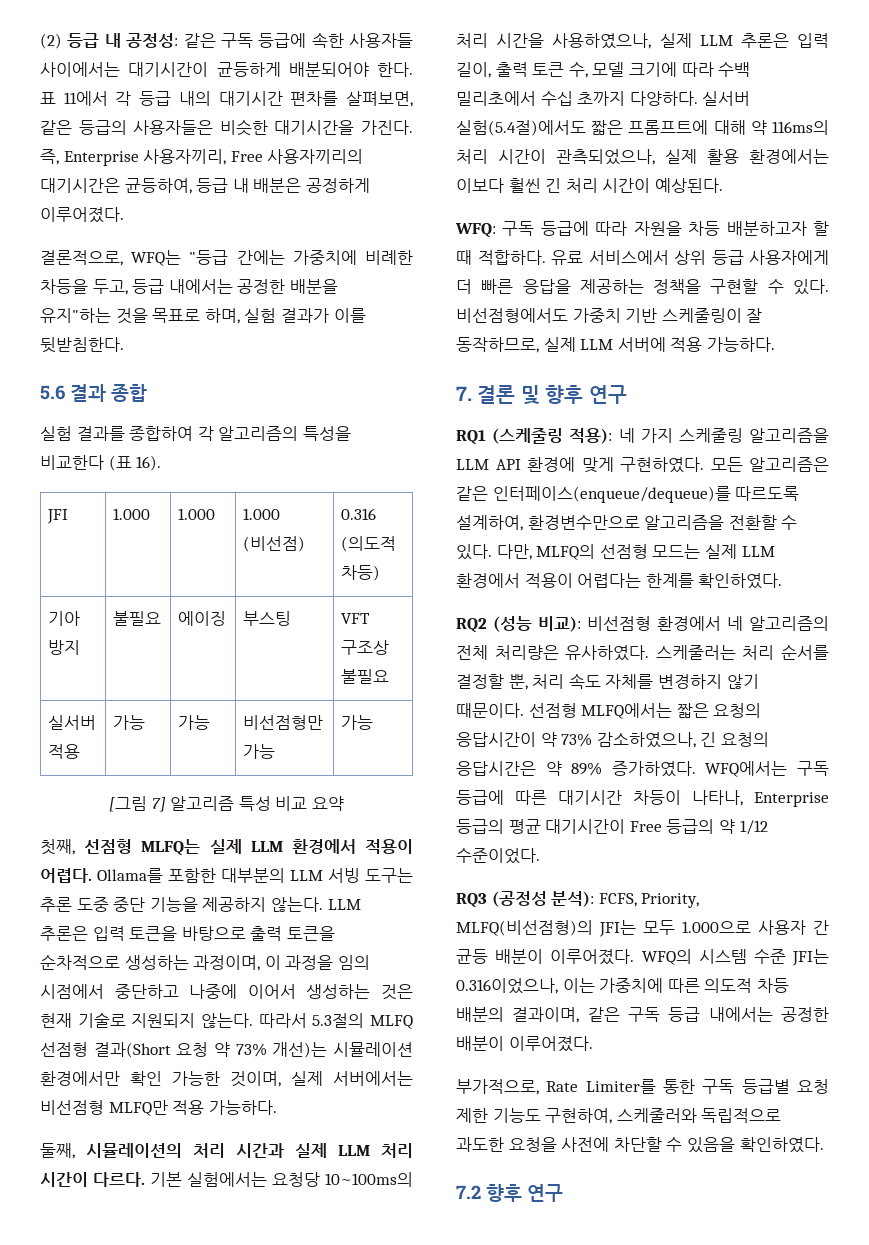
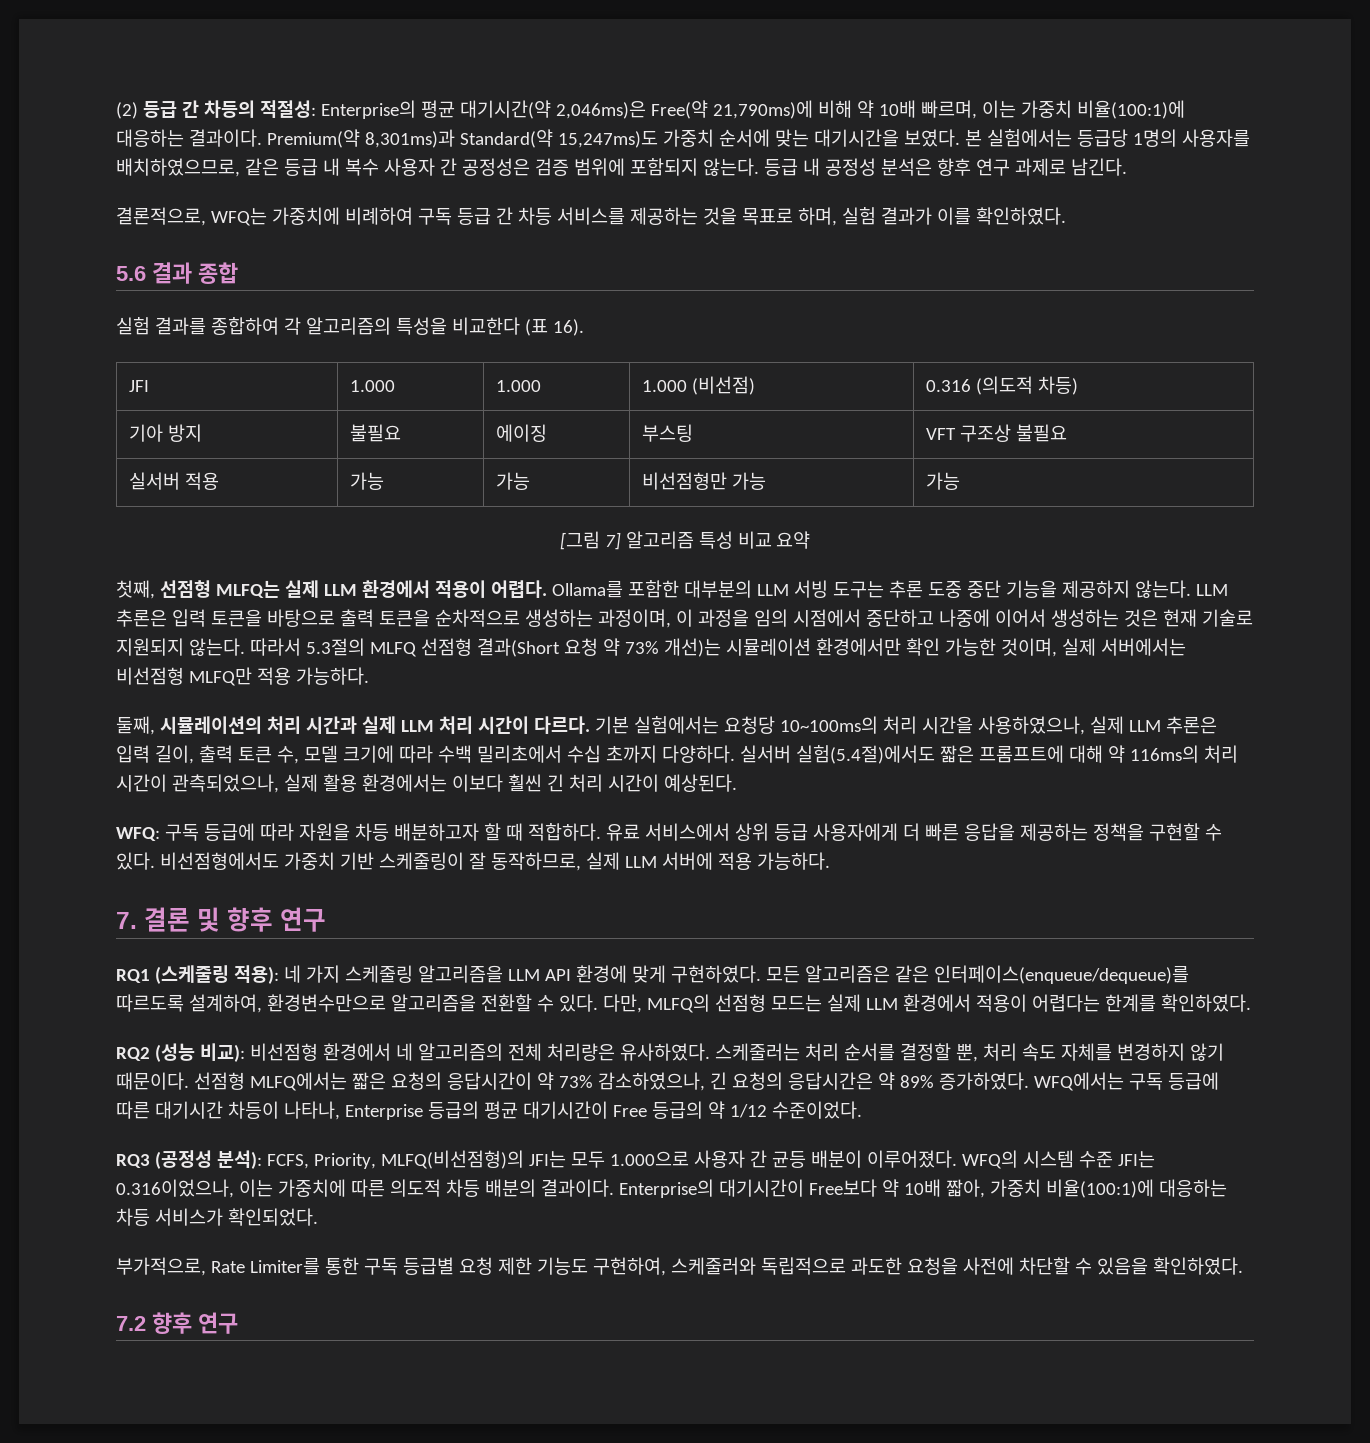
- (2) 등급 내 공정성: 같은 구독 등급에 속한 사용자들 사이에서는 대기시간이 균등하게 배분되어야 한다. 표 11에서 각 등급 내의 대기시간 편차를 살펴보면, 같은 등급의 사용자들은 비슷한 대기시간을 가진다. 즉, Enterprise 사용자끼리, Free 사용자끼리의 대기시간은 균등하여, 등급 내 배분은 공정하게 이루어졌다.
- 결론적으로, WFQ는 "등급 간에는 가중치에 비례한 차등을 두고, 등급 내에서는 공정한 배분을 유지"하는 것을 목표로 하며, 실험 결과가 이를 뒷받침한다.
+ (2) 등급 간 차등의 적절성: Enterprise의 평균 대기시간(약 2,046ms)은 Free(약 21,790ms)에 비해 약 10배 빠르며, 이는 가중치 비율(100:1)에 대응하는 결과이다. Premium(약 8,301ms)과 Standard(약 15,247ms)도 가중치 순서에 맞는 대기시간을 보였다. 본 실험에서는 등급당 1명의 사용자를 배치하였으므로, 같은 등급 내 복수 사용자 간 공정성은 검증 범위에 포함되지 않는다. 등급 내 공정성 분석은 향후 연구 과제로 남긴다.
+ 결론적으로, WFQ는 가중치에 비례하여 구독 등급 간 차등 서비스를 제공하는 것을 목표로 하며, 실험 결과가 이를 확인하였다.
- WFQ의 시스템 수준 JFI는 0.316이었으나, 이는 가중치에 따른 의도적 차등 배분의 결과이며, 같은 구독 등급 내에서는 공정한 배분이 이루어졌다.
+ WFQ의 시스템 수준 JFI는 0.316이었으나, 이는 가중치에 따른 의도적 차등 배분의 결과이다. Enterprise의 대기시간이 Free보다 약 10배 짧아, 가중치 비율(100:1)에 대응하는 차등 서비스가 확인되었다.

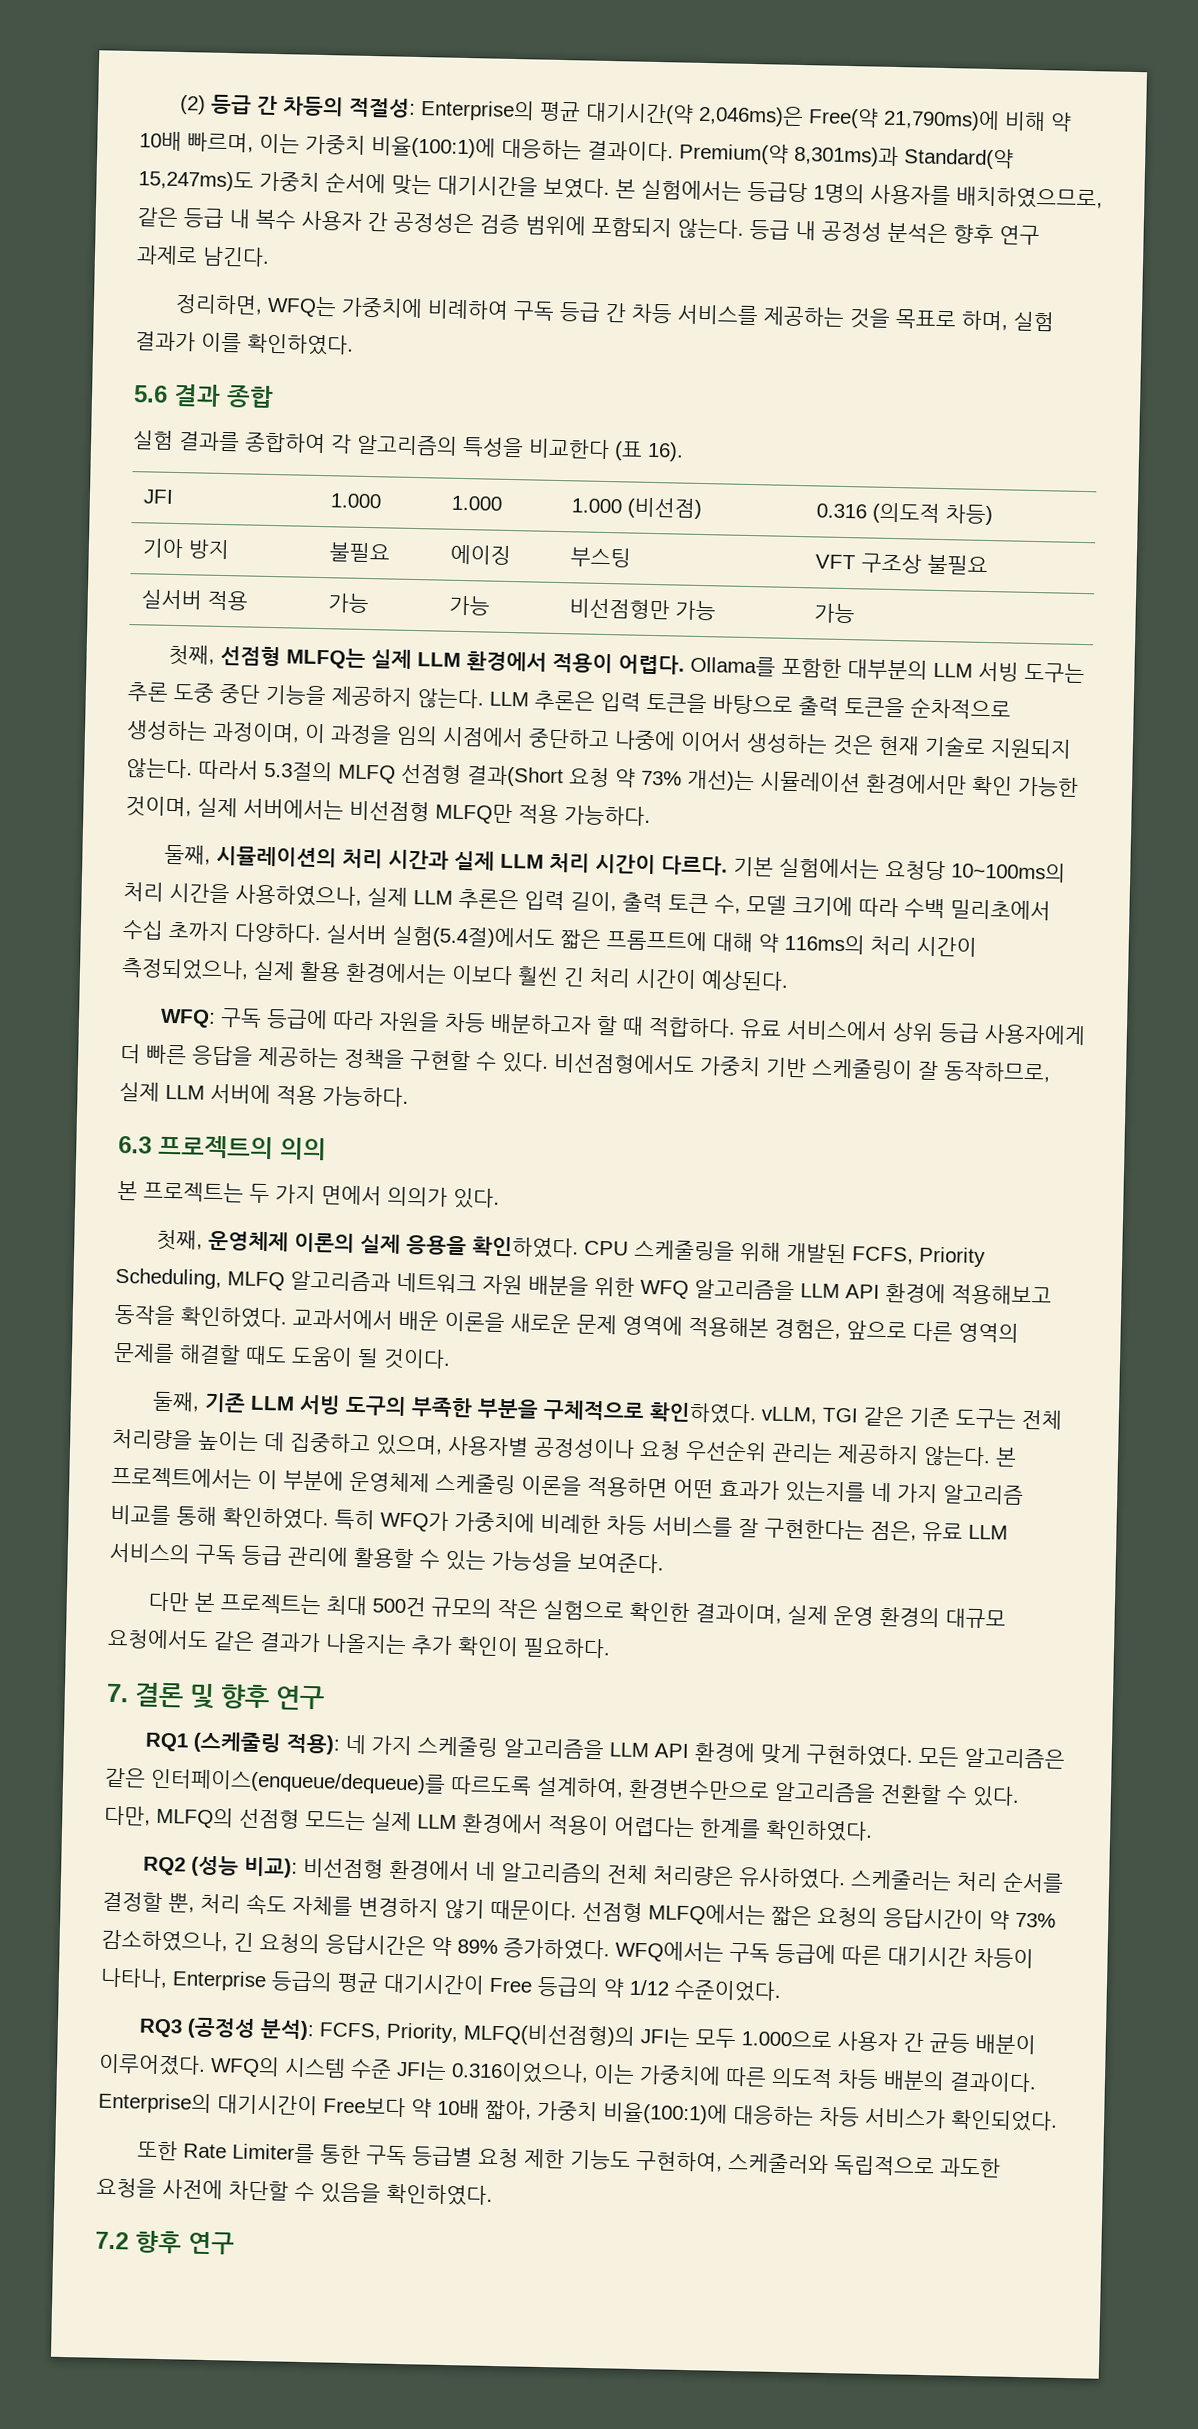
- 결론적으로, WFQ는 가중치에 비례하여 구독 등급 간 차등 서비스를 제공하는 것을 목표로 하며, 실험 결과가 이를 확인하였다.
+ 정리하면, WFQ는 가중치에 비례하여 구독 등급 간 차등 서비스를 제공하는 것을 목표로 하며, 실험 결과가 이를 확인하였다.
- [그림 7] 알고리즘 특성 비교 요약
- 실서버 실험(5.4절)에서도 짧은 프롬프트에 대해 약 116ms의 처리 시간이 관측되었으나, 실제 활용 환경에서는 이보다 훨씬 긴 처리 시간이 예상된다.
+ 실서버 실험(5.4절)에서도 짧은 프롬프트에 대해 약 116ms의 처리 시간이 측정되었으나, 실제 활용 환경에서는 이보다 훨씬 긴 처리 시간이 예상된다.
+ 6.3 프로젝트의 의의
+ 본 프로젝트는 두 가지 면에서 의의가 있다.
+ 첫째, 운영체제 이론의 실제 응용을 확인하였다. CPU 스케줄링을 위해 개발된 FCFS, Priority Scheduling, MLFQ 알고리즘과 네트워크 자원 배분을 위한 WFQ 알고리즘을 LLM API 환경에 적용해보고 동작을 확인하였다. 교과서에서 배운 이론을 새로운 문제 영역에 적용해본 경험은, 앞으로 다른 영역의 문제를 해결할 때도 도움이 될 것이다.
+ 둘째, 기존 LLM 서빙 도구의 부족한 부분을 구체적으로 확인하였다. vLLM, TGI 같은 기존 도구는 전체 처리량을 높이는 데 집중하고 있으며, 사용자별 공정성이나 요청 우선순위 관리는 제공하지 않는다. 본 프로젝트에서는 이 부분에 운영체제 스케줄링 이론을 적용하면 어떤 효과가 있는지를 네 가지 알고리즘 비교를 통해 확인하였다. 특히 WFQ가 가중치에 비례한 차등 서비스를 잘 구현한다는 점은, 유료 LLM 서비스의 구독 등급 관리에 활용할 수 있는 가능성을 보여준다.
+ 다만 본 프로젝트는 최대 500건 규모의 작은 실험으로 확인한 결과이며, 실제 운영 환경의 대규모 요청에서도 같은 결과가 나올지는 추가 확인이 필요하다.
- 부가적으로, Rate Limiter를 통한 구독 등급별 요청 제한 기능도 구현하여, 스케줄러와 독립적으로 과도한 요청을 사전에 차단할 수 있음을 확인하였다.
+ 또한 Rate Limiter를 통한 구독 등급별 요청 제한 기능도 구현하여, 스케줄러와 독립적으로 과도한 요청을 사전에 차단할 수 있음을 확인하였다.

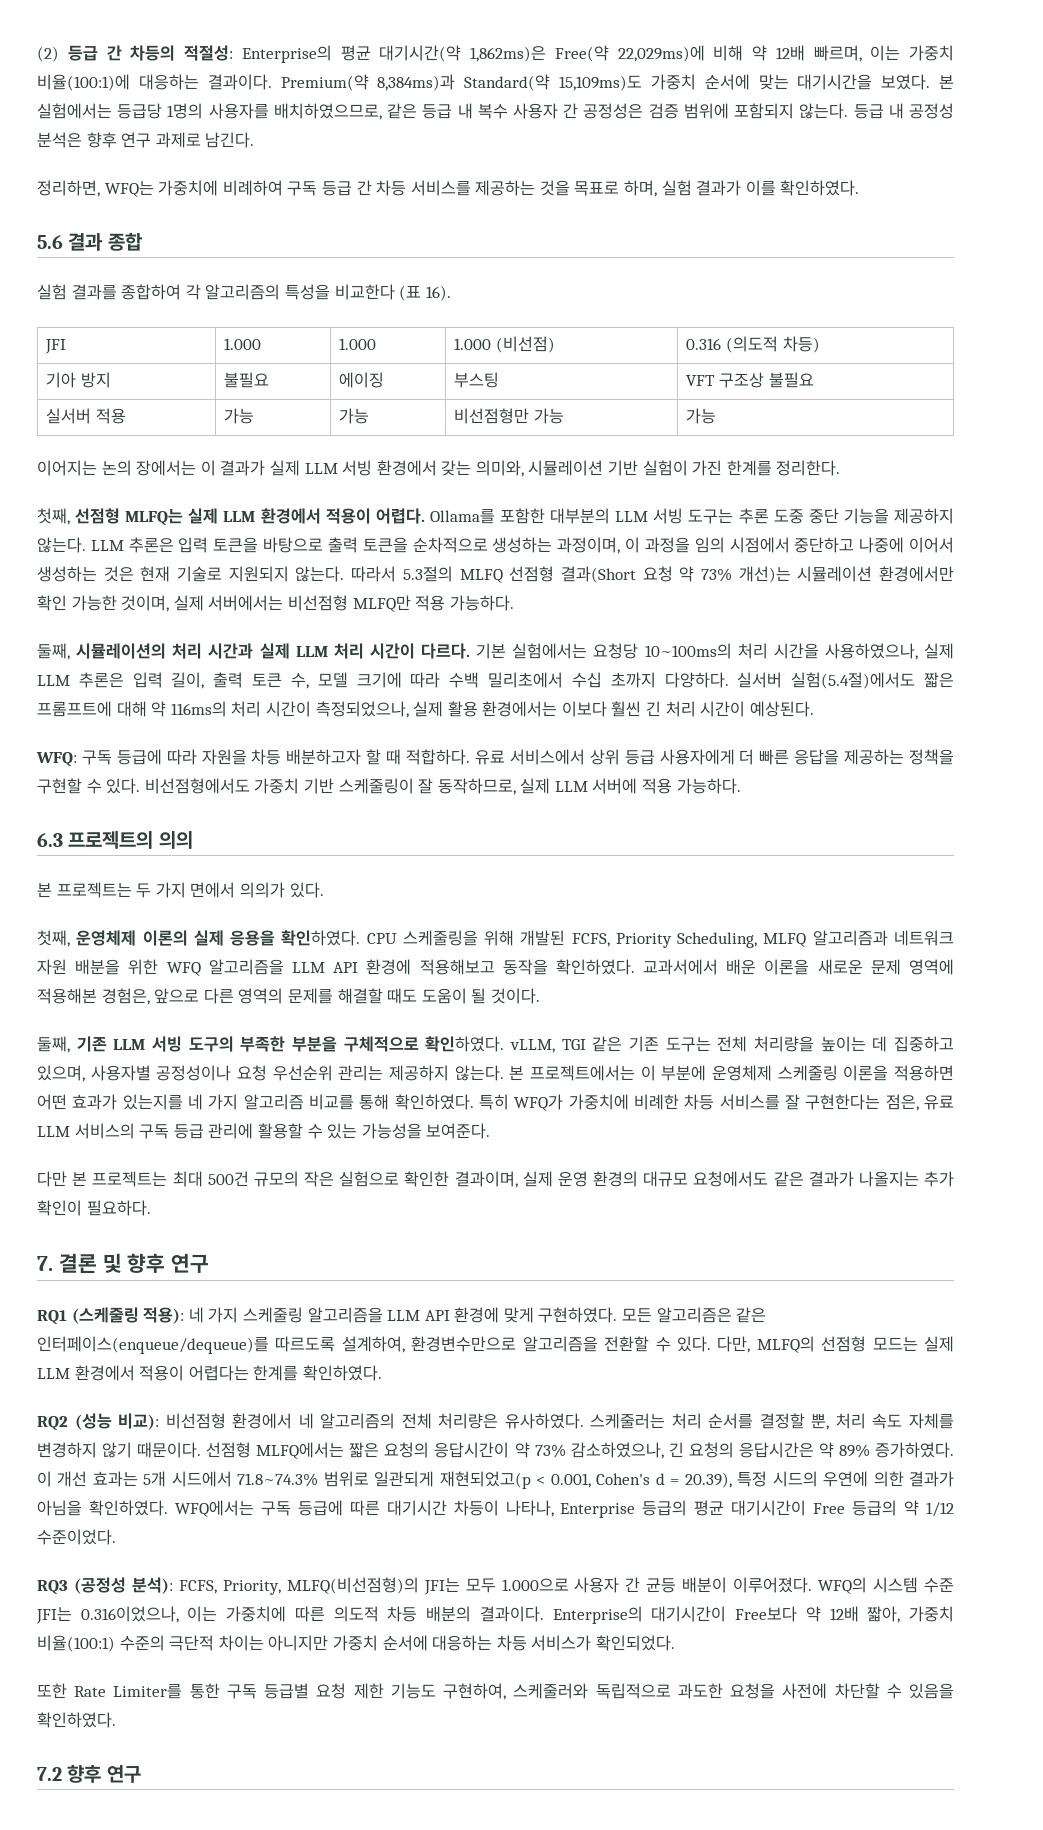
- (2) 등급 간 차등의 적절성: Enterprise의 평균 대기시간(약 2,046ms)은 Free(약 21,790ms)에 비해 약 10배 빠르며, 이는 가중치 비율(100:1)에 대응하는 결과이다.
+ (2) 등급 간 차등의 적절성: Enterprise의 평균 대기시간(약 1,862ms)은 Free(약 22,029ms)에 비해 약 12배 빠르며, 이는 가중치 비율(100:1)에 대응하는 결과이다.
- Premium(약 8,301ms)과 Standard(약 15,247ms)도 가중치 순서에 맞는 대기시간을 보였다.
+ Premium(약 8,384ms)과 Standard(약 15,109ms)도 가중치 순서에 맞는 대기시간을 보였다.
+ 이어지는 논의 장에서는 이 결과가 실제 LLM 서빙 환경에서 갖는 의미와, 시뮬레이션 기반 실험이 가진 한계를 정리한다.
+ 이 개선 효과는 5개 시드에서 71.8~74.3% 범위로 일관되게 재현되었고(p < 0.001, Cohen's d = 20.39), 특정 시드의 우연에 의한 결과가 아님을 확인하였다.
- Enterprise의 대기시간이 Free보다 약 10배 짧아, 가중치 비율(100:1)에 대응하는 차등 서비스가 확인되었다.
+ Enterprise의 대기시간이 Free보다 약 12배 짧아, 가중치 비율(100:1) 수준의 극단적 차이는 아니지만 가중치 순서에 대응하는 차등 서비스가 확인되었다.

